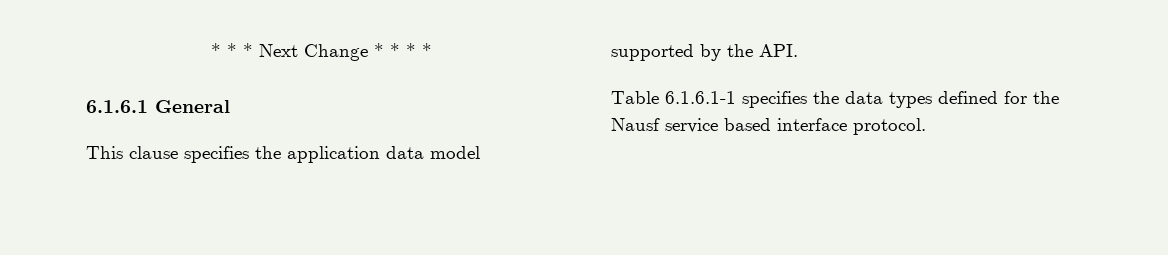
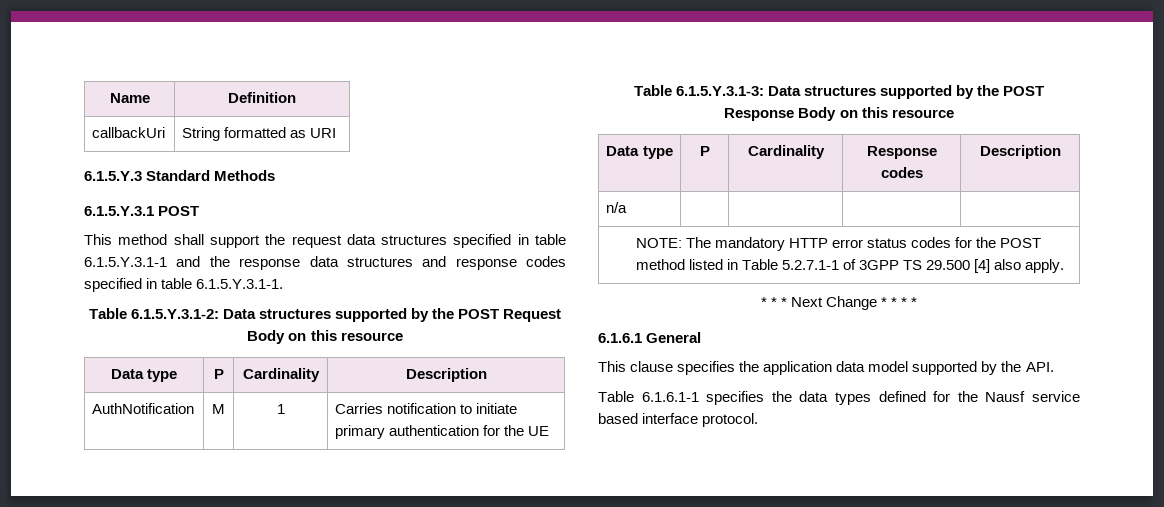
+ Name | Definition
+ callbackUri | String formatted as URI
+ 6.1.5.Y.3 Standard Methods
+ 6.1.5.Y.3.1 POST
+ This method shall support the request data structures specified in table 6.1.5.Y.3.1-1 and the response data structures and response codes specified in table 6.1.5.Y.3.1-1.
+ Table 6.1.5.Y.3.1-2: Data structures supported by the POST Request Body on this resource
+ Data type | P | Cardinality | Description
+ AuthNotification | M | 1 | Carries notification to initiate primary authentication for the UE
+ Table 6.1.5.Y.3.1-3: Data structures supported by the POST Response Body on this resource
+ Data type | P | Cardinality | Response codes | Description
+ n/a | | | |
+ NOTE: The mandatory HTTP error status codes for the POST method listed in Table 5.2.7.1-1 of 3GPP TS 29.500 [4] also apply.

